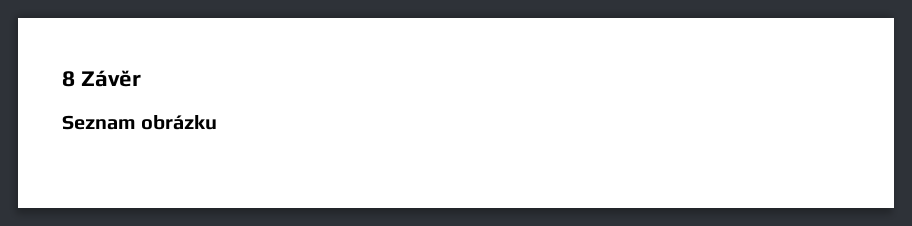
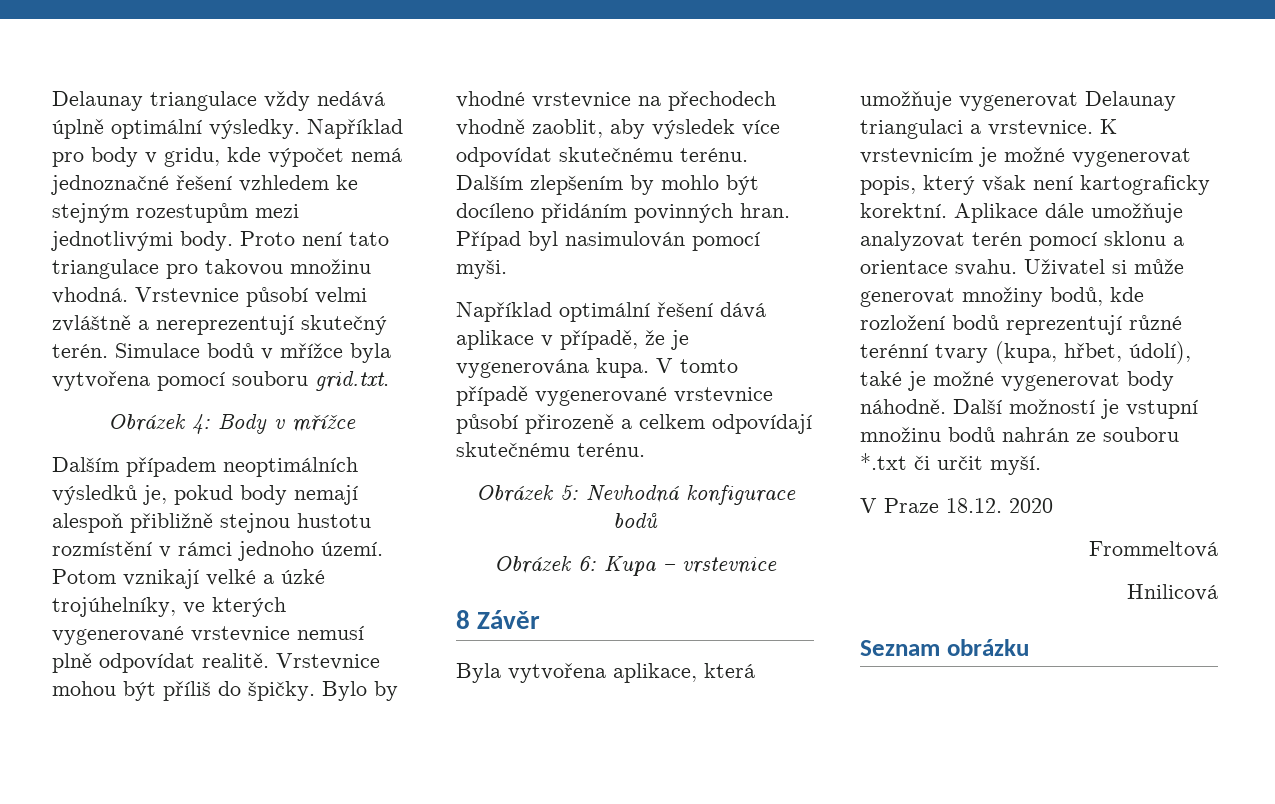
+ Delaunay triangulace vždy nedává úplně optimální výsledky. Například pro body v gridu, kde výpočet nemá jednoznačné řešení vzhledem ke stejným rozestupům mezi jednotlivými body. Proto není tato triangulace pro takovou množinu vhodná. Vrstevnice působí velmi zvláštně a nereprezentují skutečný terén. Simulace bodů v mřížce byla vytvořena pomocí souboru grid.txt.
+ Obrázek 4: Body v mřížce
+ Dalším případem neoptimálních výsledků je, pokud body nemají alespoň přibližně stejnou hustotu rozmístění v rámci jednoho území. Potom vznikají velké a úzké trojúhelníky, ve kterých vygenerované vrstevnice nemusí plně odpovídat realitě. Vrstevnice mohou být příliš do špičky. Bylo by vhodné vrstevnice na přechodech vhodně zaoblit, aby výsledek více odpovídat skutečnému terénu. Dalším zlepšením by mohlo být docíleno přidáním povinných hran. Případ byl nasimulován pomocí myši.
+ Například optimální řešení dává aplikace v případě, že je vygenerována kupa. V tomto případě vygenerované vrstevnice působí přirozeně a celkem odpovídají skutečnému terénu.
+ Obrázek 5: Nevhodná konfigurace bodů
+ Obrázek 6: Kupa – vrstevnice
  8 Závěr
+ Byla vytvořena aplikace, která umožňuje vygenerovat Delaunay triangulaci a vrstevnice. K vrstevnicím je možné vygenerovat popis, který však není kartograficky korektní. Aplikace dále umožňuje analyzovat terén pomocí sklonu a orientace svahu. Uživatel si může generovat množiny bodů, kde rozložení bodů reprezentují různé terénní tvary (kupa, hřbet, údolí), také je možné vygenerovat body náhodně. Další možností je vstupní množinu bodů nahrán ze souboru *.txt či určit myší.
+ V Praze 18.12. 2020
+ Frommeltová
+ Hnilicová

